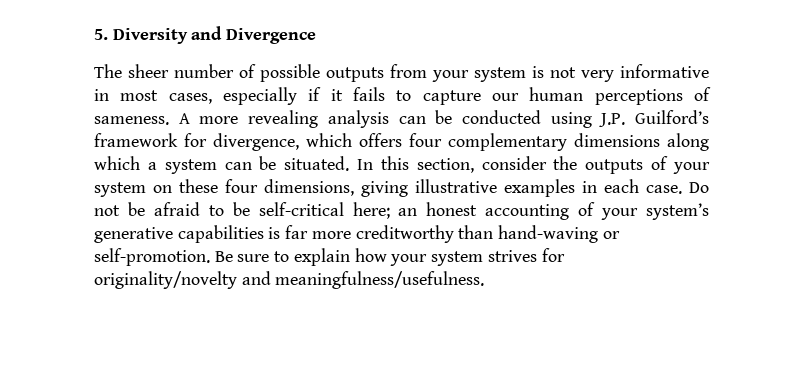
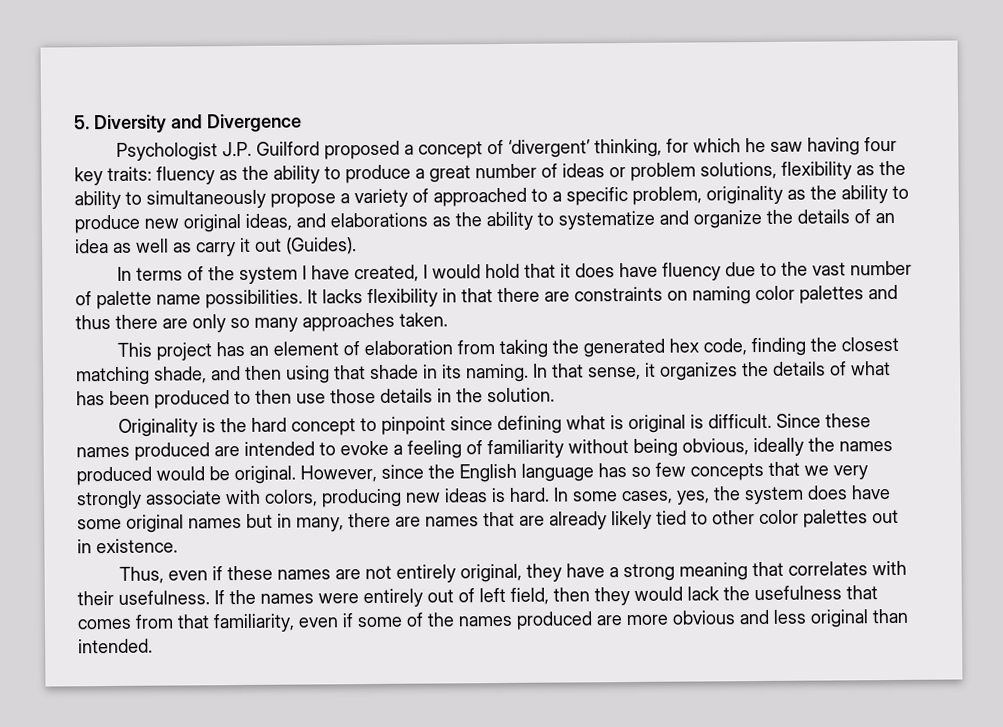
- The sheer number of possible outputs from your system is not very informative in most cases, especially if it fails to capture our human perceptions of sameness. A more revealing analysis can be conducted using J.P. Guilford’s framework for divergence, which offers four complementary dimensions along which a system can be situated. In this section, consider the outputs of your system on these four dimensions, giving illustrative examples in each case. Do not be afraid to be self-critical here; an honest accounting of your system’s generative capabilities is far more creditworthy than hand-waving or self-promotion. Be sure to explain how your system strives for originality/novelty and meaningfulness/usefulness.
+ Psychologist J.P. Guilford proposed a concept of ‘divergent’ thinking, for which he saw having four key traits: fluency as the ability to produce a great number of ideas or problem solutions, flexibility as the ability to simultaneously propose a variety of approached to a specific problem, originality as the ability to produce new original ideas, and elaborations as the ability to systematize and organize the details of an idea as well as carry it out (Guides).
+ In terms of the system I have created, I would hold that it does have fluency due to the vast number of palette name possibilities. It lacks flexibility in that there are constraints on naming color palettes and thus there are only so many approaches taken.
+ This project has an element of elaboration from taking the generated hex code, finding the closest matching shade, and then using that shade in its naming. In that sense, it organizes the details of what has been produced to then use those details in the solution.
+ Originality is the hard concept to pinpoint since defining what is original is difficult. Since these names produced are intended to evoke a feeling of familiarity without being obvious, ideally the names produced would be original. However, since the English language has so few concepts that we very strongly associate with colors, producing new ideas is hard. In some cases, yes, the system does have some original names but in many, there are names that are already likely tied to other color palettes out in existence.
+ Thus, even if these names are not entirely original, they have a strong meaning that correlates with their usefulness. If the names were entirely out of left field, then they would lack the usefulness that comes from that familiarity, even if some of the names produced are more obvious and less original than intended.

